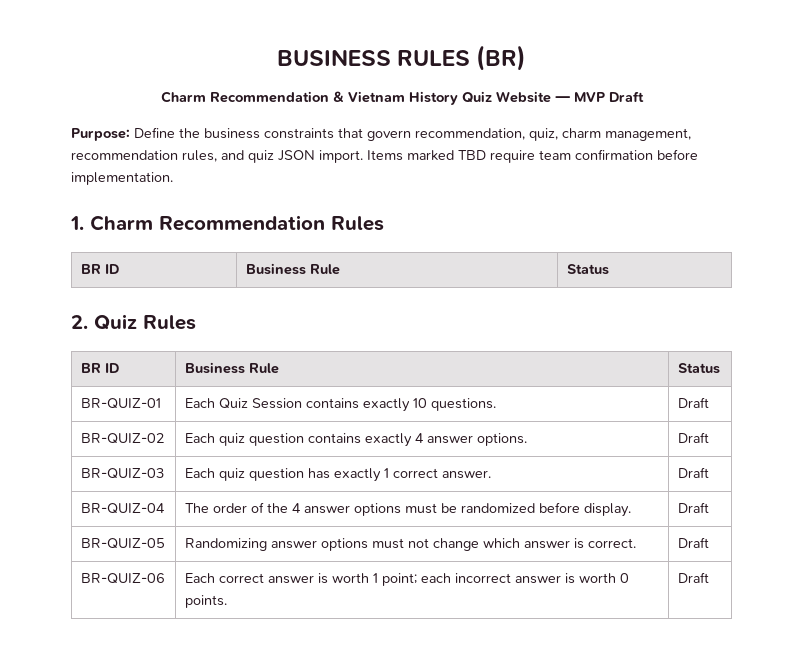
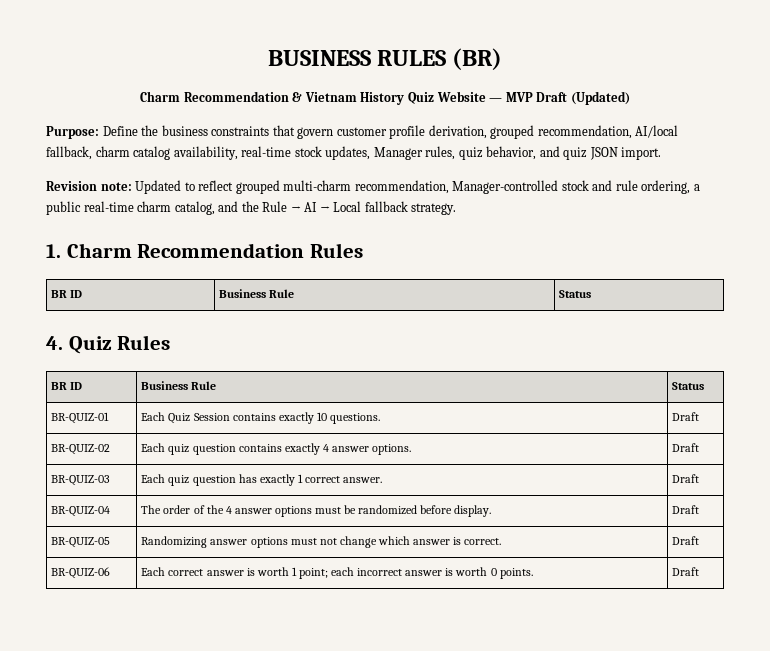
- Charm Recommendation & Vietnam History Quiz Website — MVP Draft
+ Charm Recommendation & Vietnam History Quiz Website — MVP Draft (Updated)
- Purpose: Define the business constraints that govern recommendation, quiz, charm management, recommendation rules, and quiz JSON import. Items marked TBD require team confirmation before implementation.
+ Purpose: Define the business constraints that govern customer profile derivation, grouped recommendation, AI/local fallback, charm catalog availability, real-time stock updates, Manager rules, quiz behavior, and quiz JSON import.
+ Revision note: Updated to reflect grouped multi-charm recommendation, Manager-controlled stock and rule ordering, a public real-time charm catalog, and the Rule → AI → Local fallback strategy.
- 2. Quiz Rules
+ 4. Quiz Rules

